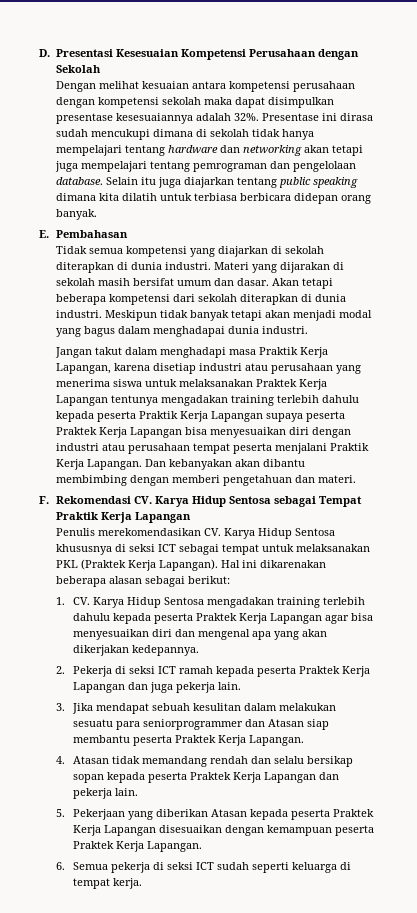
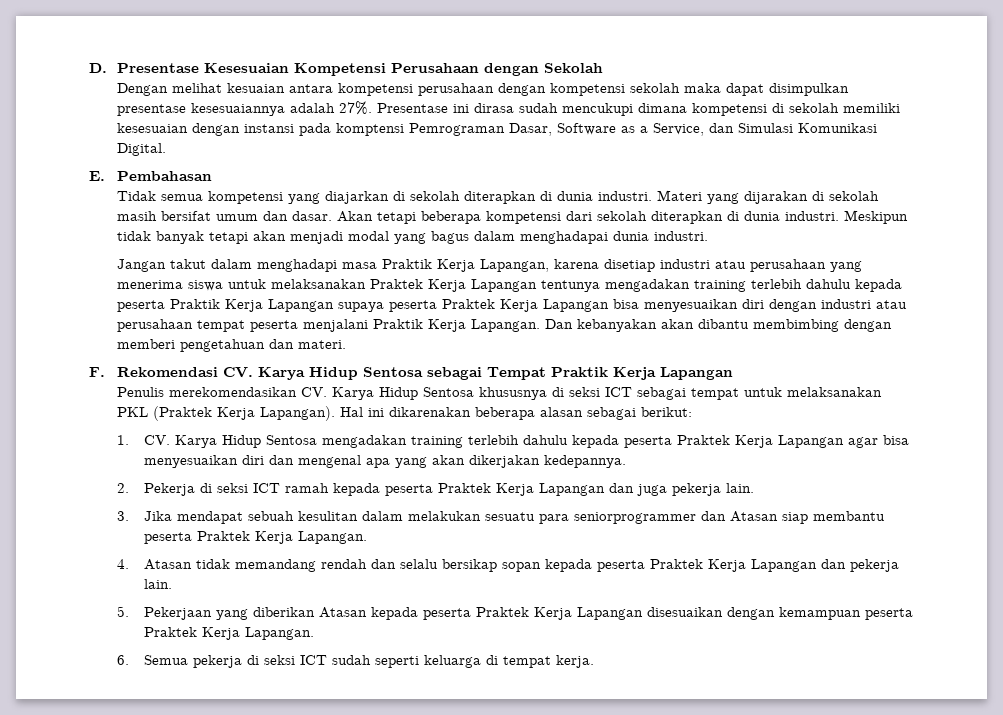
- D. Presentasi Kesesuaian Kompetensi Perusahaan dengan Sekolah
+ D. Presentase Kesesuaian Kompetensi Perusahaan dengan Sekolah
- Dengan melihat kesuaian antara kompetensi perusahaan dengan kompetensi sekolah maka dapat disimpulkan presentase kesesuaiannya adalah 32%.
+ Dengan melihat kesuaian antara kompetensi perusahaan dengan kompetensi sekolah maka dapat disimpulkan presentase kesesuaiannya adalah 27%.
- Presentase ini dirasa sudah mencukupi dimana di sekolah tidak hanya mempelajari tentang hardware dan networking akan tetapi juga mempelajari tentang pemrograman dan pengelolaan database. Selain itu juga diajarkan tentang public speaking dimana kita dilatih untuk terbiasa berbicara didepan orang banyak.
+ Presentase ini dirasa sudah mencukupi dimana kompetensi di sekolah memiliki kesesuaian dengan instansi pada komptensi Pemrograman Dasar, Software as a Service, dan Simulasi Komunikasi Digital.

